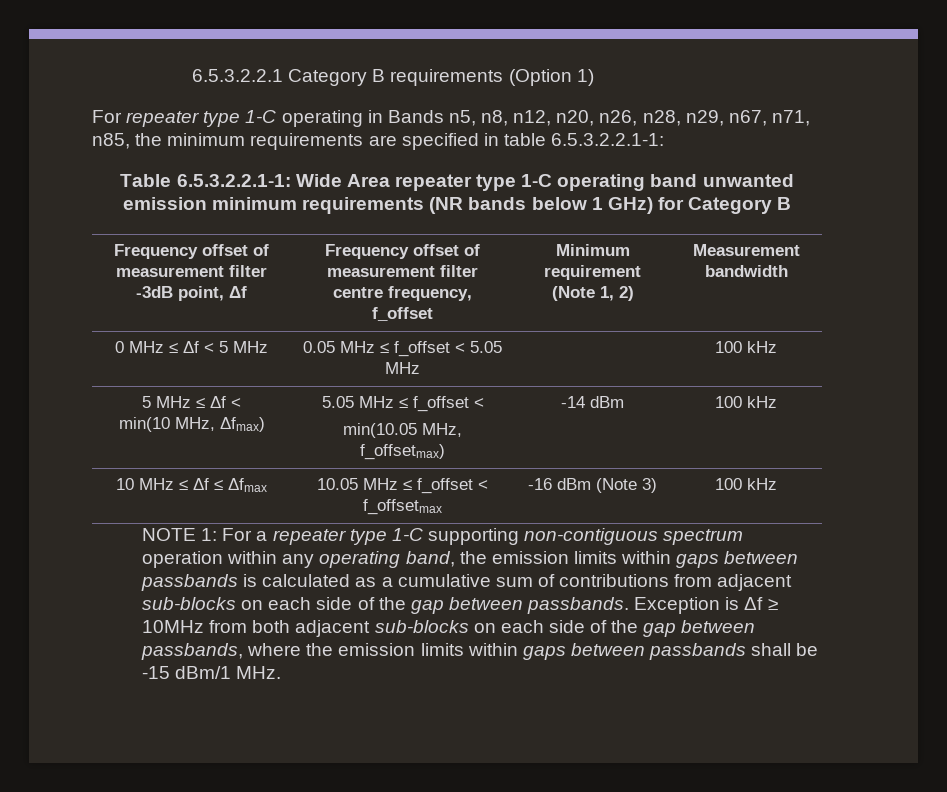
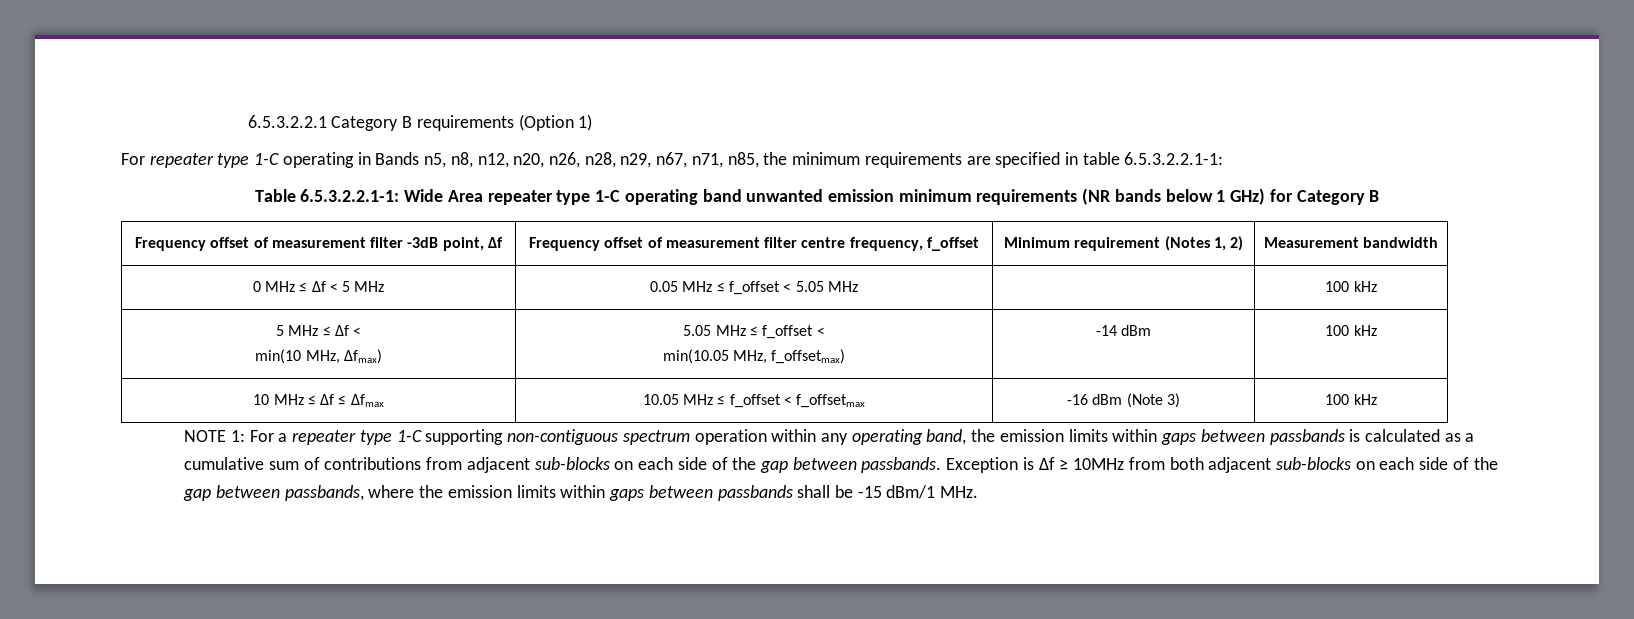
- Frequency offset of measurement filter -3dB point, Δf | Frequency offset of measurement filter centre frequency, f_offset | Minimum requirement (Note 1, 2) | Measurement bandwidth
+ Frequency offset of measurement filter -3dB point, Δf | Frequency offset of measurement filter centre frequency, f_offset | Minimum requirement (Notes 1, 2) | Measurement bandwidth

